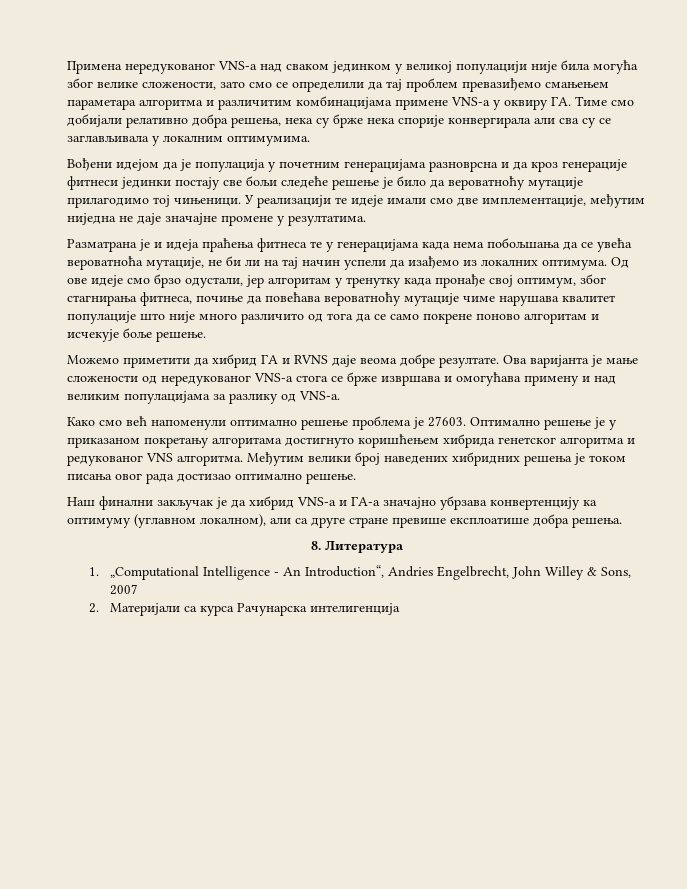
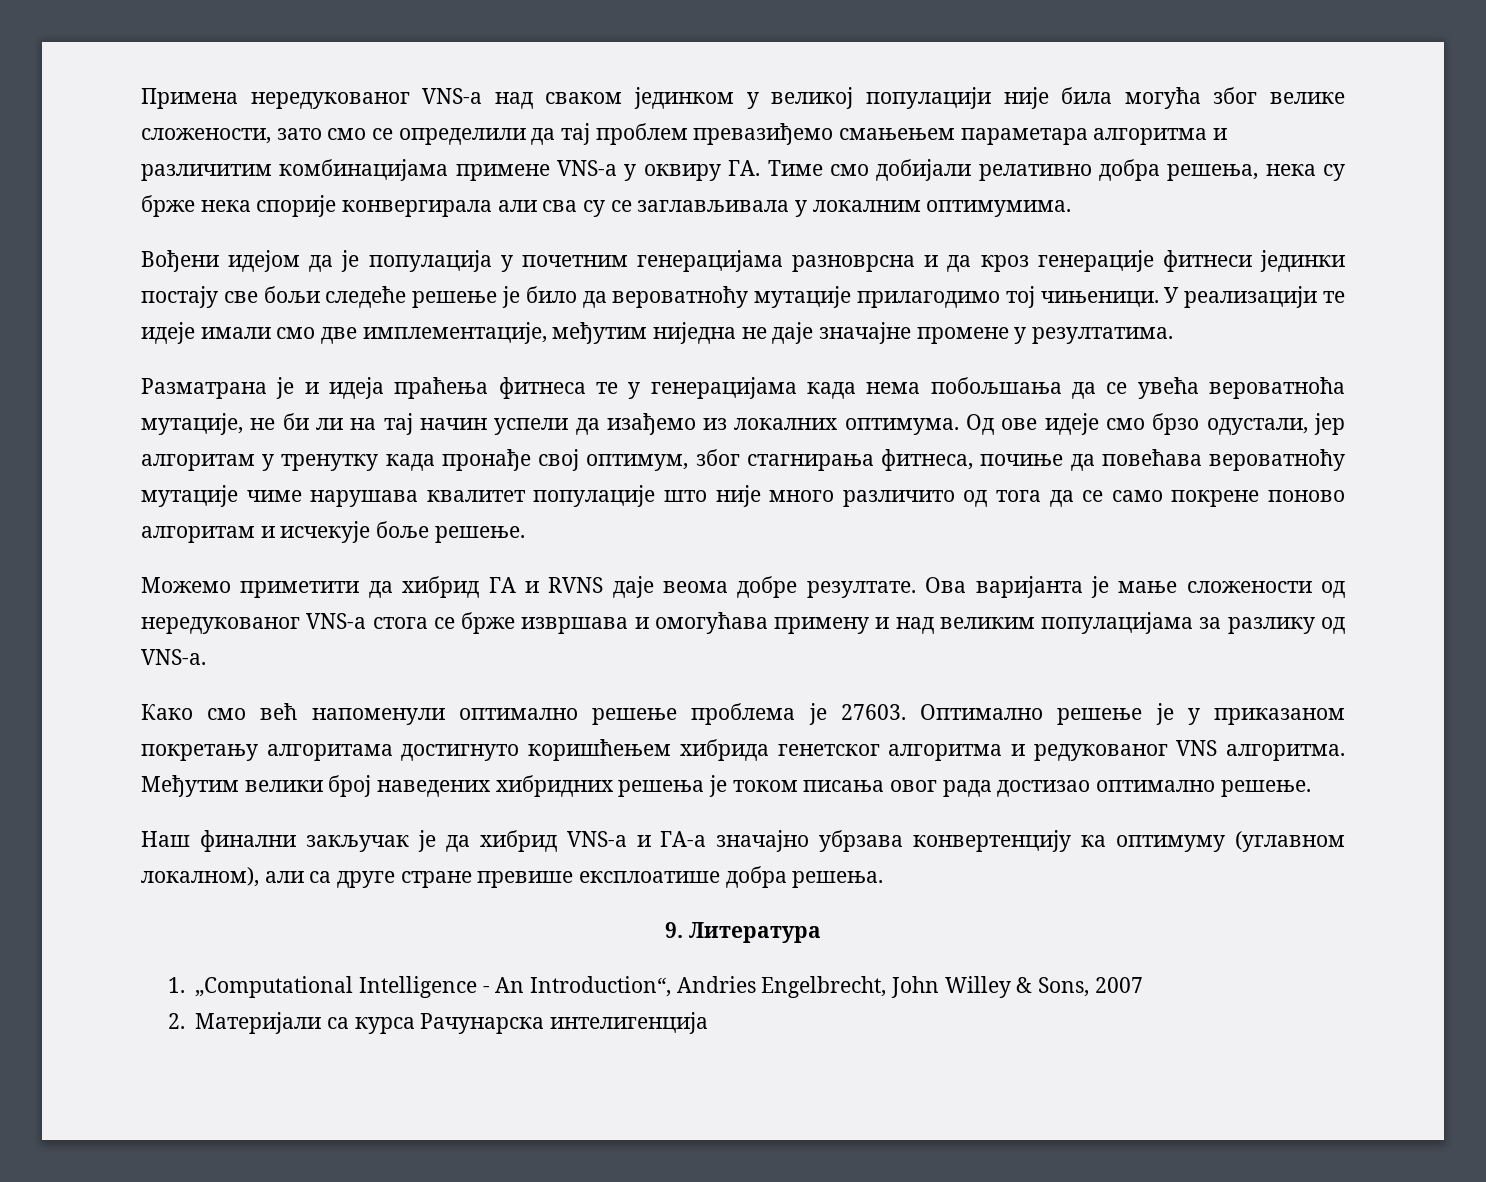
- 8. Литература
+ 9. Литература

